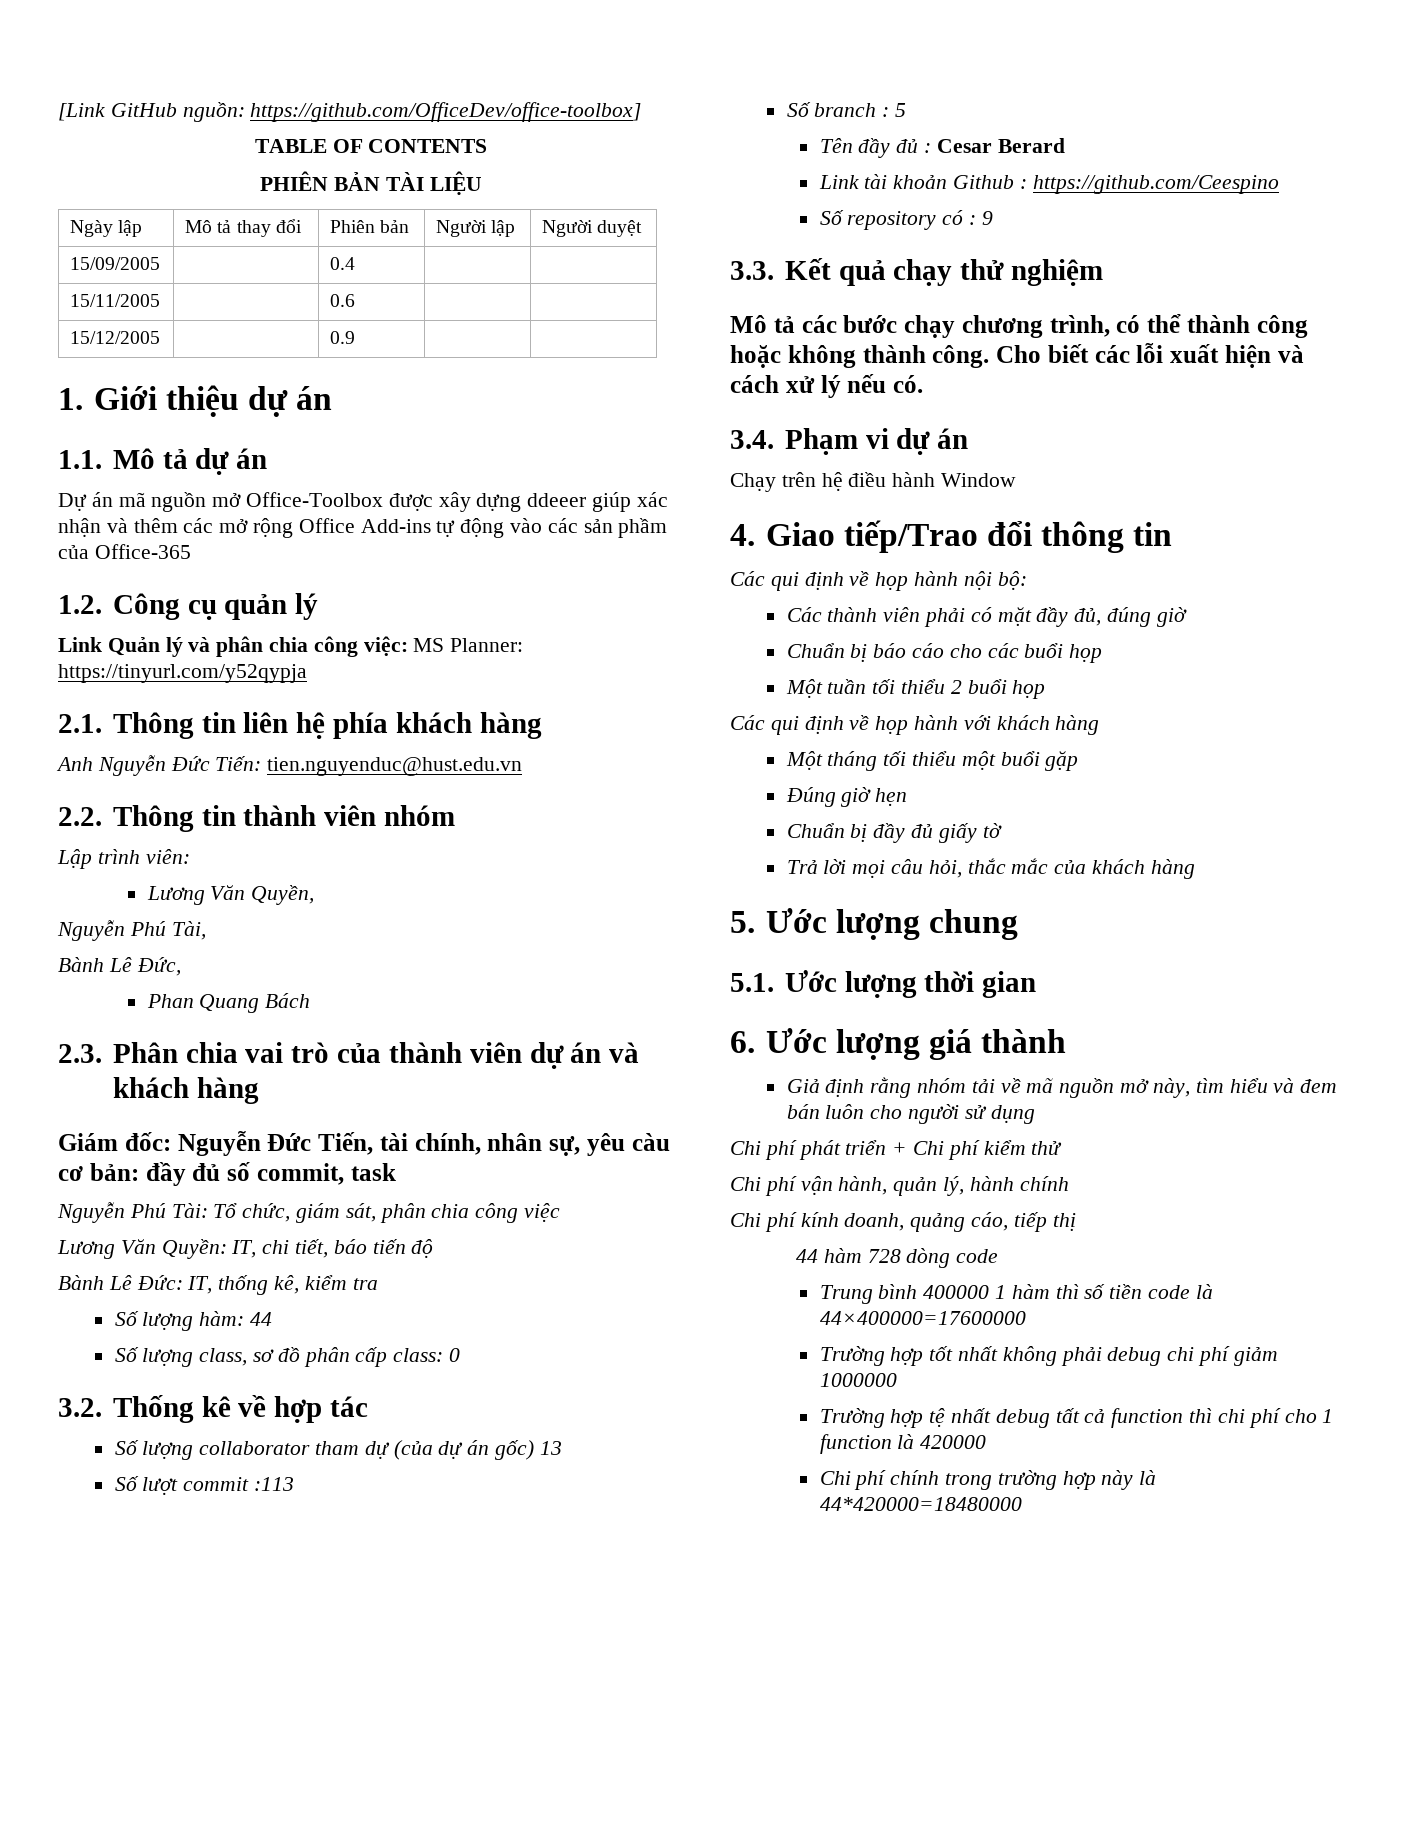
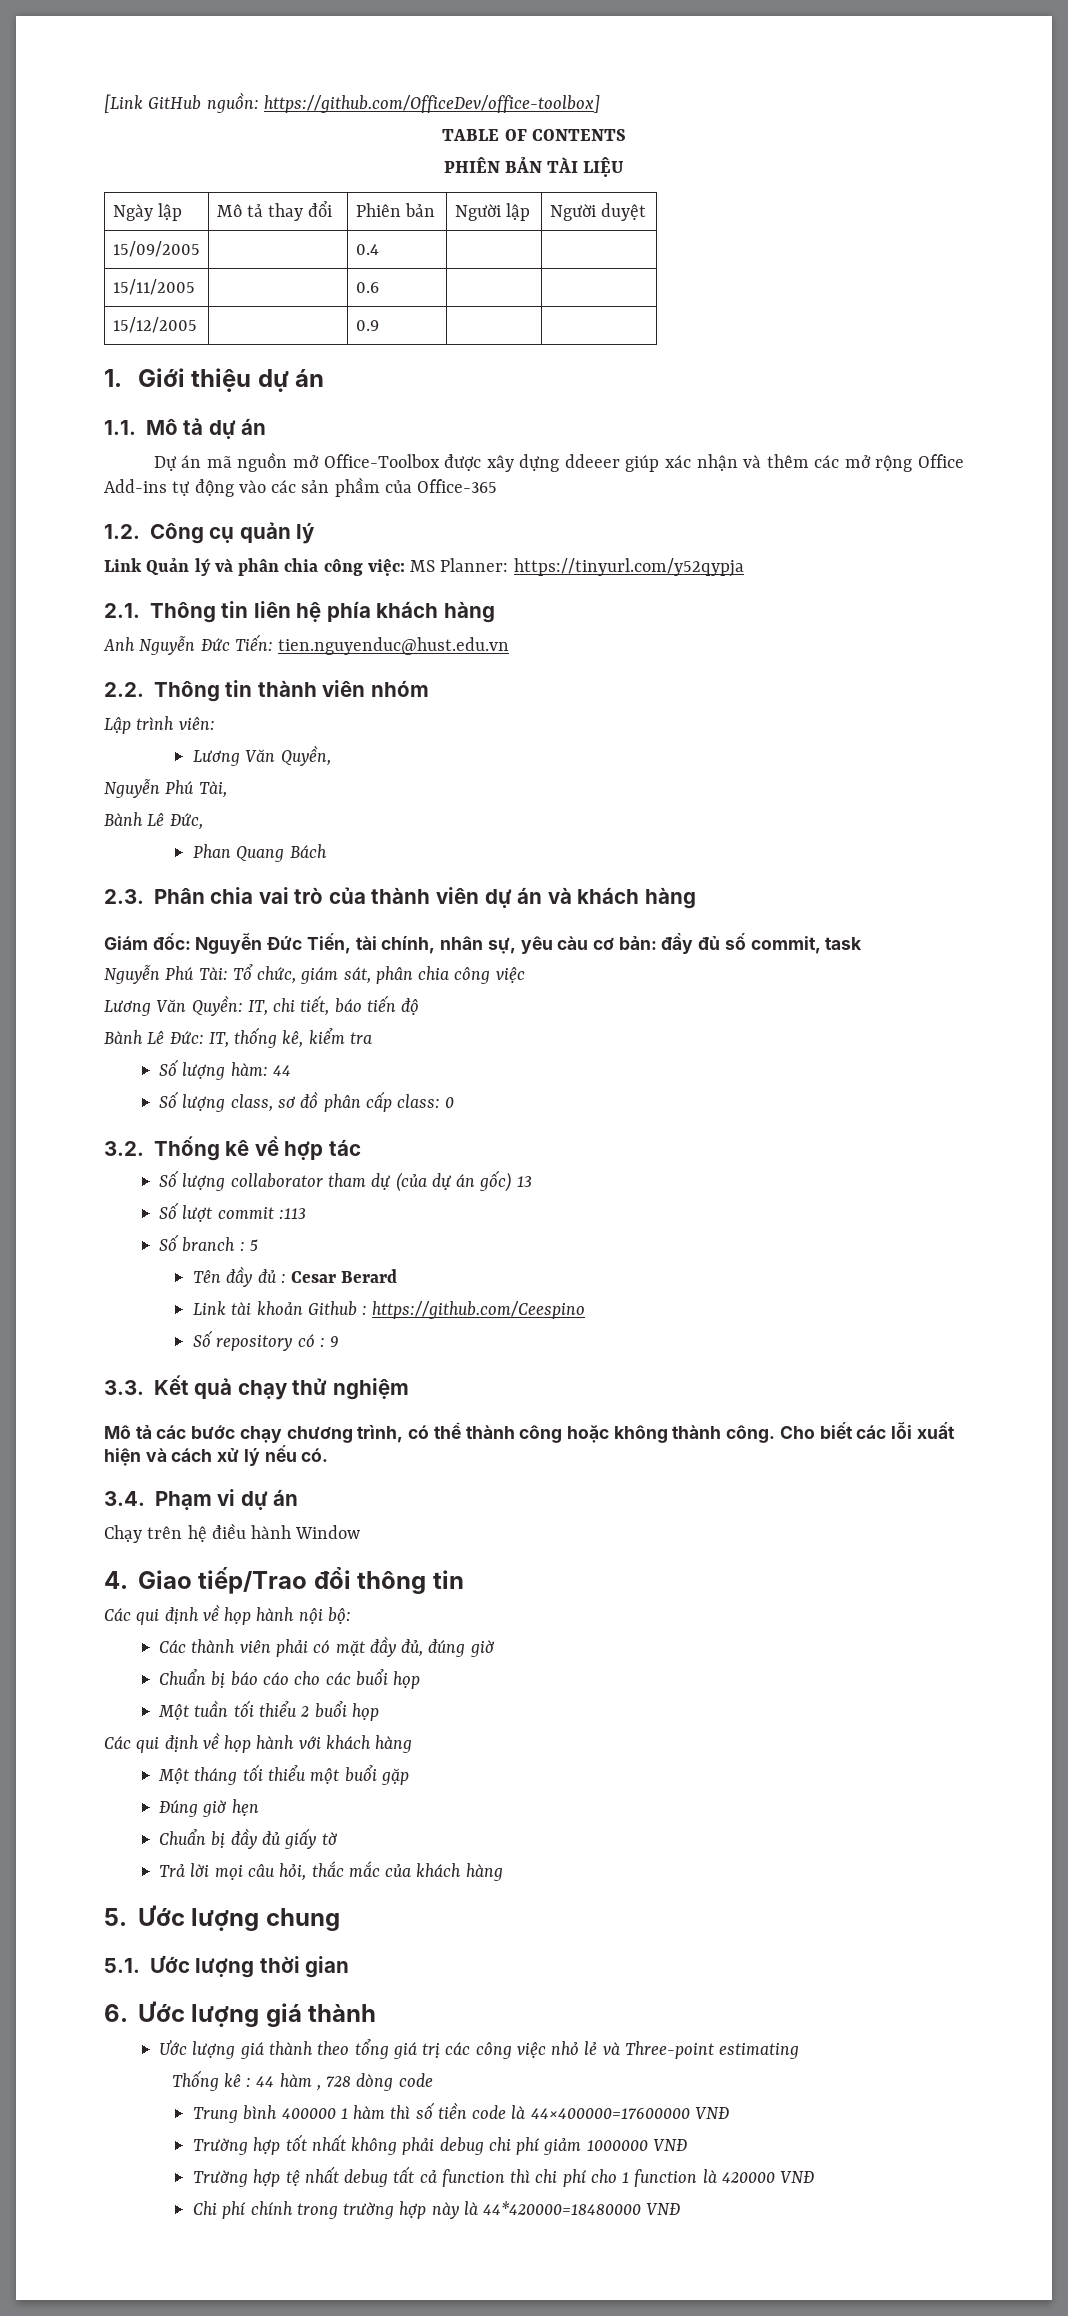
- Giả định rằng nhóm tải về mã nguồn mở này, tìm hiểu và đem bán luôn cho người sử dụng
- Chi phí phát triển + Chi phí kiểm thử
- Chi phí vận hành, quản lý, hành chính
- Chi phí kính doanh, quảng cáo, tiếp thị
- 44 hàm 728 dòng code
+ Ước lượng giá thành theo tổng giá trị các công việc nhỏ lẻ và Three-point estimating
+ Thống kê : 44 hàm , 728 dòng code
- Trung bình 400000 1 hàm thì số tiền code là 44×400000=17600000
+ Trung bình 400000 1 hàm thì số tiền code là 44×400000=17600000 VNĐ
- Trường hợp tốt nhất không phải debug chi phí giảm 1000000
+ Trường hợp tốt nhất không phải debug chi phí giảm 1000000 VNĐ
- Trường hợp tệ nhất debug tất cả function thì chi phí cho 1 function là 420000
+ Trường hợp tệ nhất debug tất cả function thì chi phí cho 1 function là 420000 VNĐ
- Chi phí chính trong trường hợp này là 44*420000=18480000
+ Chi phí chính trong trường hợp này là 44*420000=18480000 VNĐ

